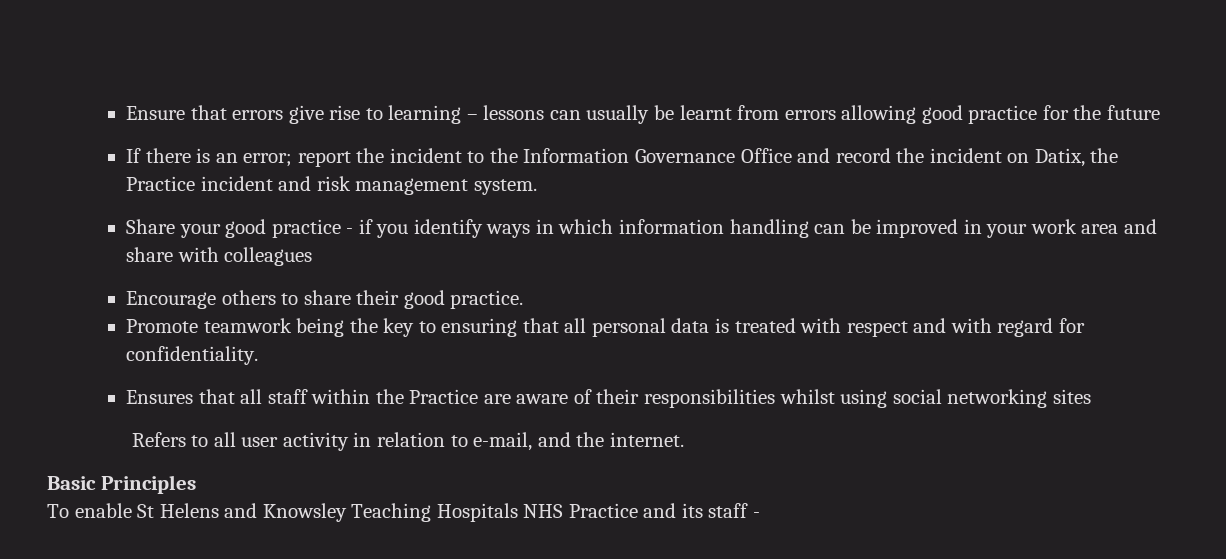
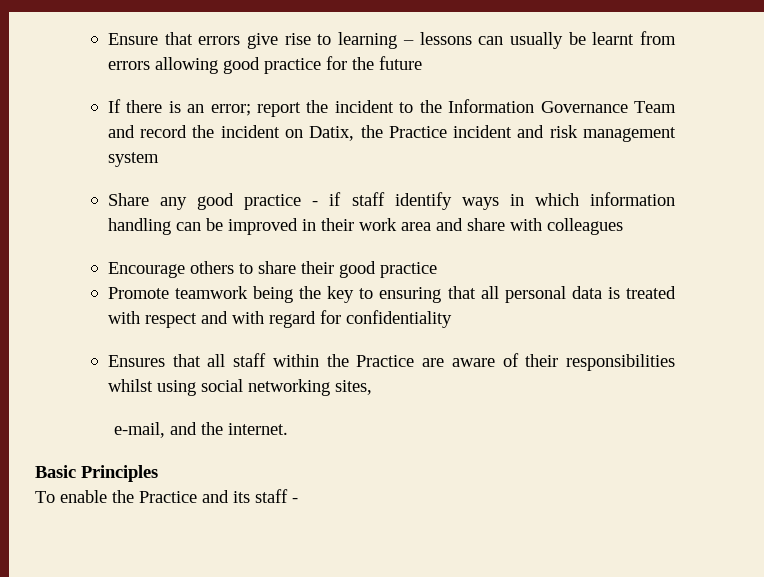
- If there is an error; report the incident to the Information Governance Office and record the incident on Datix, the Practice incident and risk management system.
+ If there is an error; report the incident to the Information Governance Team and record the incident on Datix, the Practice incident and risk management system
- Share your good practice - if you identify ways in which information handling can be improved in your work area and share with colleagues
+ Share any good practice - if staff identify ways in which information handling can be improved in their work area and share with colleagues
- Encourage others to share their good practice.
+ Encourage others to share their good practice
- Promote teamwork being the key to ensuring that all personal data is treated with respect and with regard for confidentiality.
+ Promote teamwork being the key to ensuring that all personal data is treated with respect and with regard for confidentiality
- Ensures that all staff within the Practice are aware of their responsibilities whilst using social networking sites
- Refers to all user activity in relation to e-mail, and the internet.
+ Ensures that all staff within the Practice are aware of their responsibilities whilst using social networking sites,
+ e-mail, and the internet.
- To enable St Helens and Knowsley Teaching Hospitals NHS Practice and its staff -
+ To enable the Practice and its staff -

